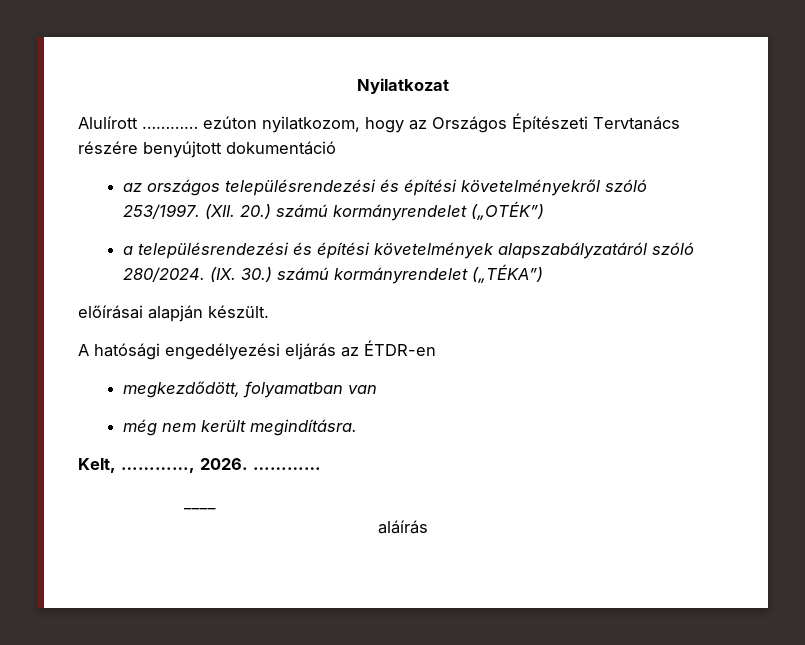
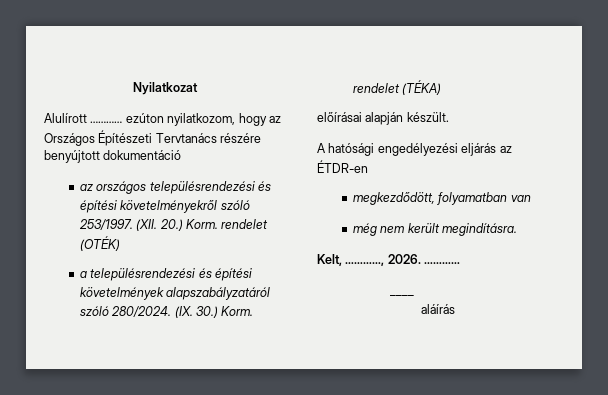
- (XII. 20.) számú kormányrendelet („OTÉK”)
+ (XII. 20.) Korm. rendelet (OTÉK)
- (IX. 30.) számú kormányrendelet („TÉKA”)
+ (IX. 30.) Korm. rendelet (TÉKA)

